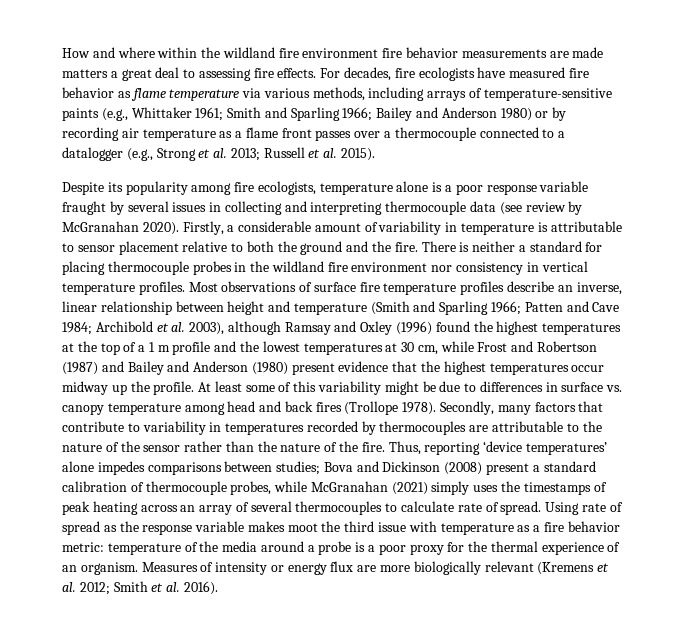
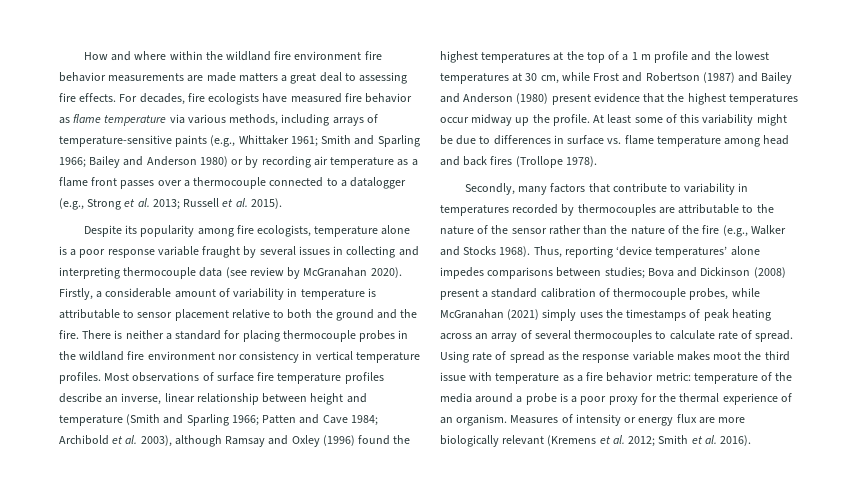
- At least some of this variability might be due to differences in surface vs. canopy temperature among head and back fires (Trollope 1978). Secondly, many factors that contribute to variability in temperatures recorded by thermocouples are attributable to the nature of the sensor rather than the nature of the fire.
+ At least some of this variability might be due to differences in surface vs. flame temperature among head and back fires (Trollope 1978).
+ Secondly, many factors that contribute to variability in temperatures recorded by thermocouples are attributable to the nature of the sensor rather than the nature of the fire (e.g., Walker and Stocks 1968).

